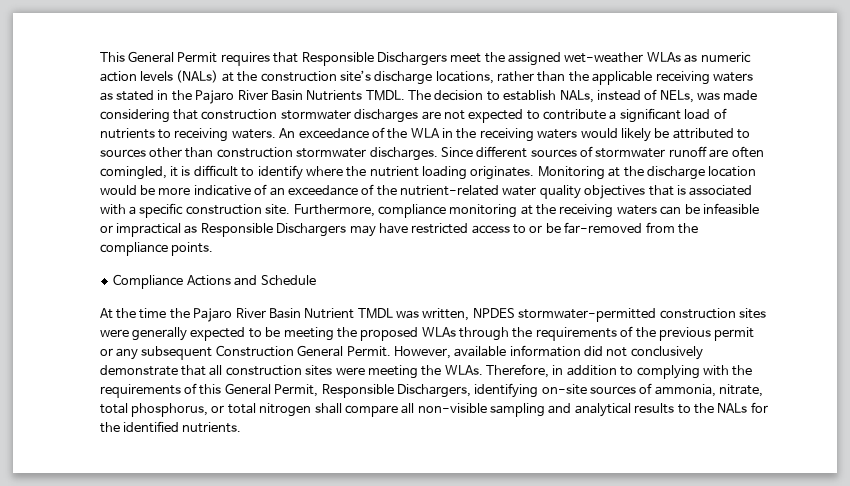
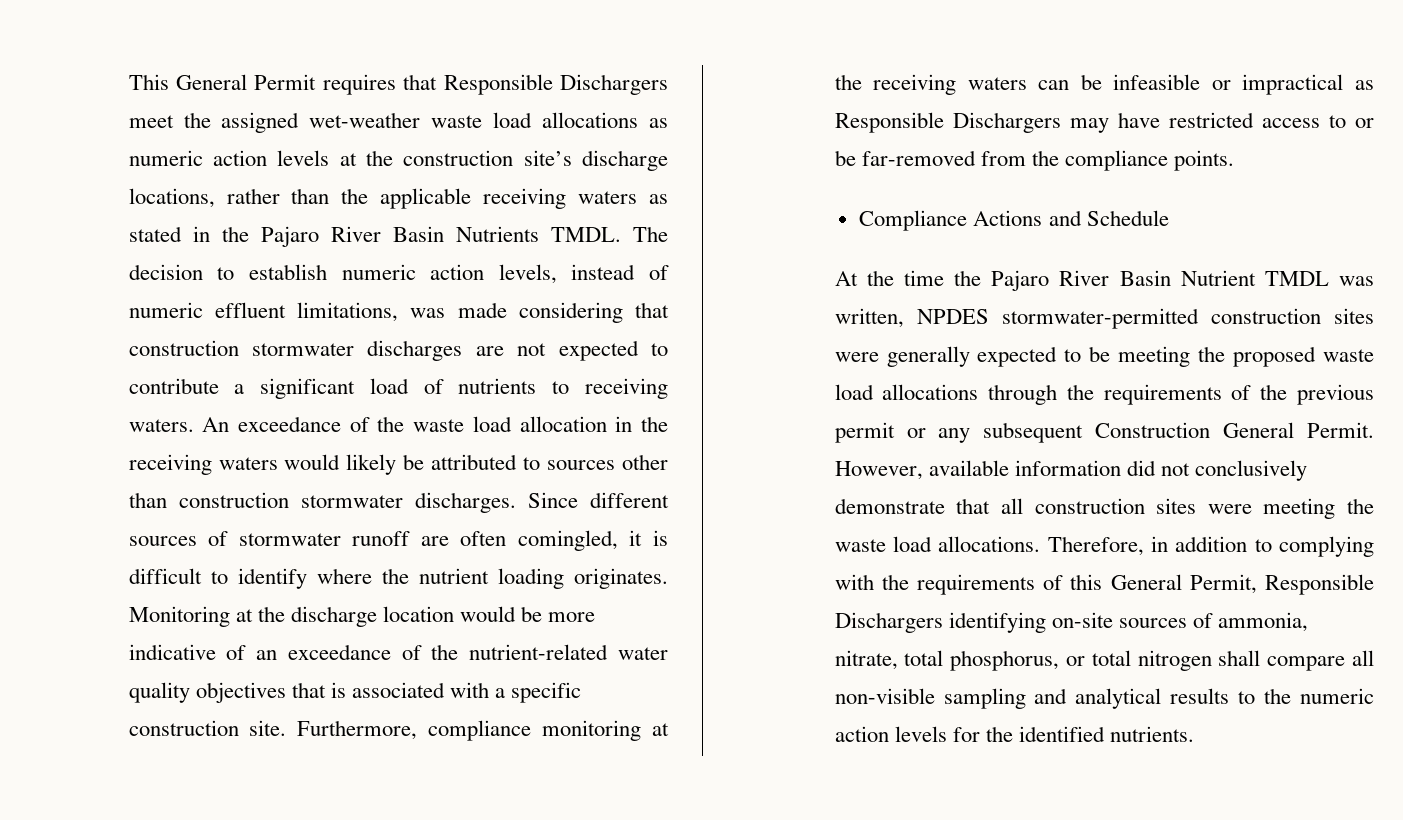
- This General Permit requires that Responsible Dischargers meet the assigned wet-weather WLAs as numeric action levels (NALs) at the construction site’s discharge locations, rather than the applicable receiving waters as stated in the Pajaro River Basin Nutrients TMDL.
+ This General Permit requires that Responsible Dischargers meet the assigned wet-weather waste load allocations as numeric action levels at the construction site’s discharge locations, rather than the applicable receiving waters as stated in the Pajaro River Basin Nutrients TMDL.
- The decision to establish NALs, instead of NELs, was made considering that construction stormwater discharges are not expected to contribute a significant load of nutrients to receiving waters.
+ The decision to establish numeric action levels, instead of numeric effluent limitations, was made considering that construction stormwater discharges are not expected to contribute a significant load of nutrients to receiving waters.
- An exceedance of the WLA in the receiving waters would likely be attributed to sources other than construction stormwater discharges.
+ An exceedance of the waste load allocation in the receiving waters would likely be attributed to sources other than construction stormwater discharges.
- At the time the Pajaro River Basin Nutrient TMDL was written, NPDES stormwater-permitted construction sites were generally expected to be meeting the proposed WLAs through the requirements of the previous permit or any subsequent Construction General Permit.
+ At the time the Pajaro River Basin Nutrient TMDL was written, NPDES stormwater-permitted construction sites were generally expected to be meeting the proposed waste load allocations through the requirements of the previous permit or any subsequent Construction General Permit.
- However, available information did not conclusively demonstrate that all construction sites were meeting the WLAs.
+ However, available information did not conclusively demonstrate that all construction sites were meeting the waste load allocations.
- Therefore, in addition to complying with the requirements of this General Permit, Responsible Dischargers, identifying on-site sources of ammonia, nitrate, total phosphorus, or total nitrogen shall compare all non-visible sampling and analytical results to the NALs for the identified nutrients.
+ Therefore, in addition to complying with the requirements of this General Permit, Responsible Dischargers identifying on-site sources of ammonia, nitrate, total phosphorus, or total nitrogen shall compare all non-visible sampling and analytical results to the numeric action levels for the identified nutrients.

